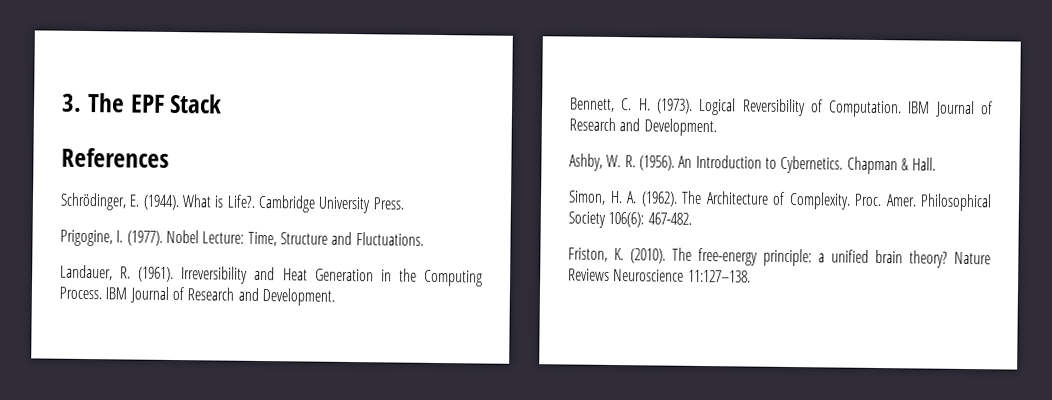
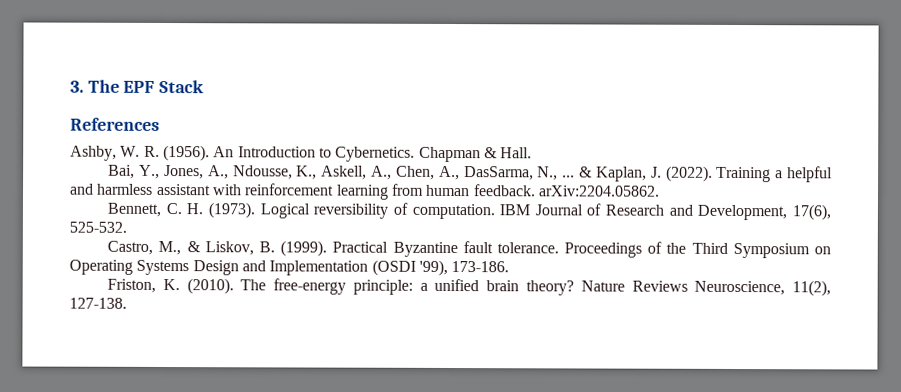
- Schrödinger, E. (1944). What is Life?. Cambridge University Press.
- Prigogine, I. (1977). Nobel Lecture: Time, Structure and Fluctuations.
- Landauer, R. (1961). Irreversibility and Heat Generation in the Computing Process. IBM Journal of Research and Development.
- Bennett, C. H. (1973). Logical Reversibility of Computation. IBM Journal of Research and Development.
- Simon, H. A. (1962). The Architecture of Complexity. Proc. Amer. Philosophical Society 106(6): 467-482.
+ Bai, Y., Jones, A., Ndousse, K., Askell, A., Chen, A., DasSarma, N., ... & Kaplan, J. (2022). Training a helpful and harmless assistant with reinforcement learning from human feedback. arXiv:2204.05862.
+ Bennett, C. H. (1973). Logical reversibility of computation. IBM Journal of Research and Development, 17(6), 525-532.
+ Castro, M., & Liskov, B. (1999). Practical Byzantine fault tolerance. Proceedings of the Third Symposium on Operating Systems Design and Implementation (OSDI '99), 173-186.
- Nature Reviews Neuroscience 11:127–138.
+ Nature Reviews Neuroscience, 11(2), 127-138.

